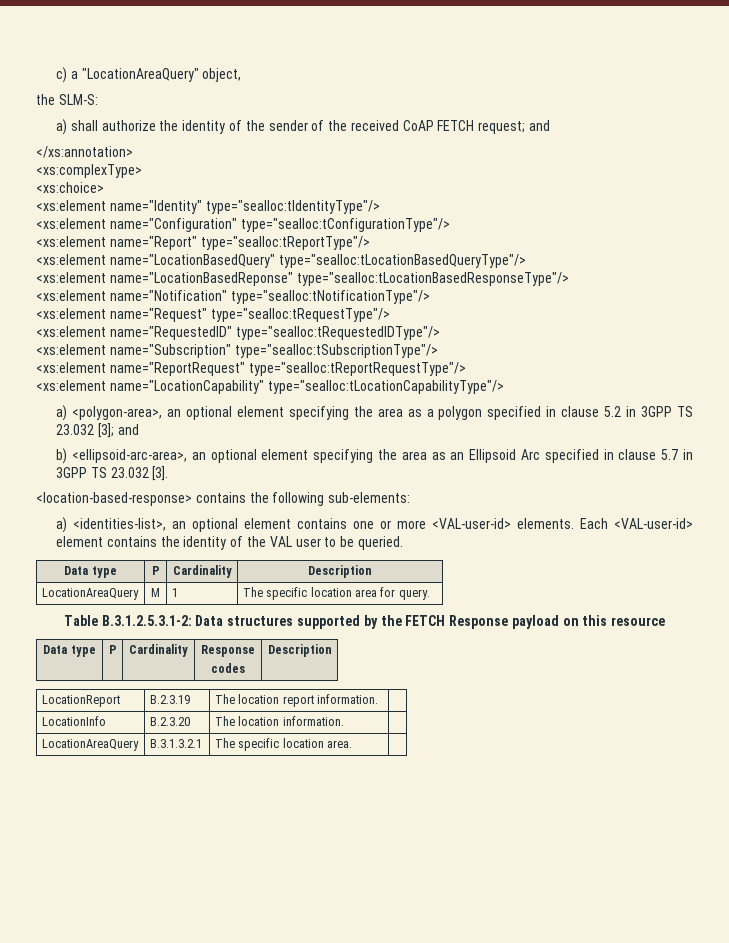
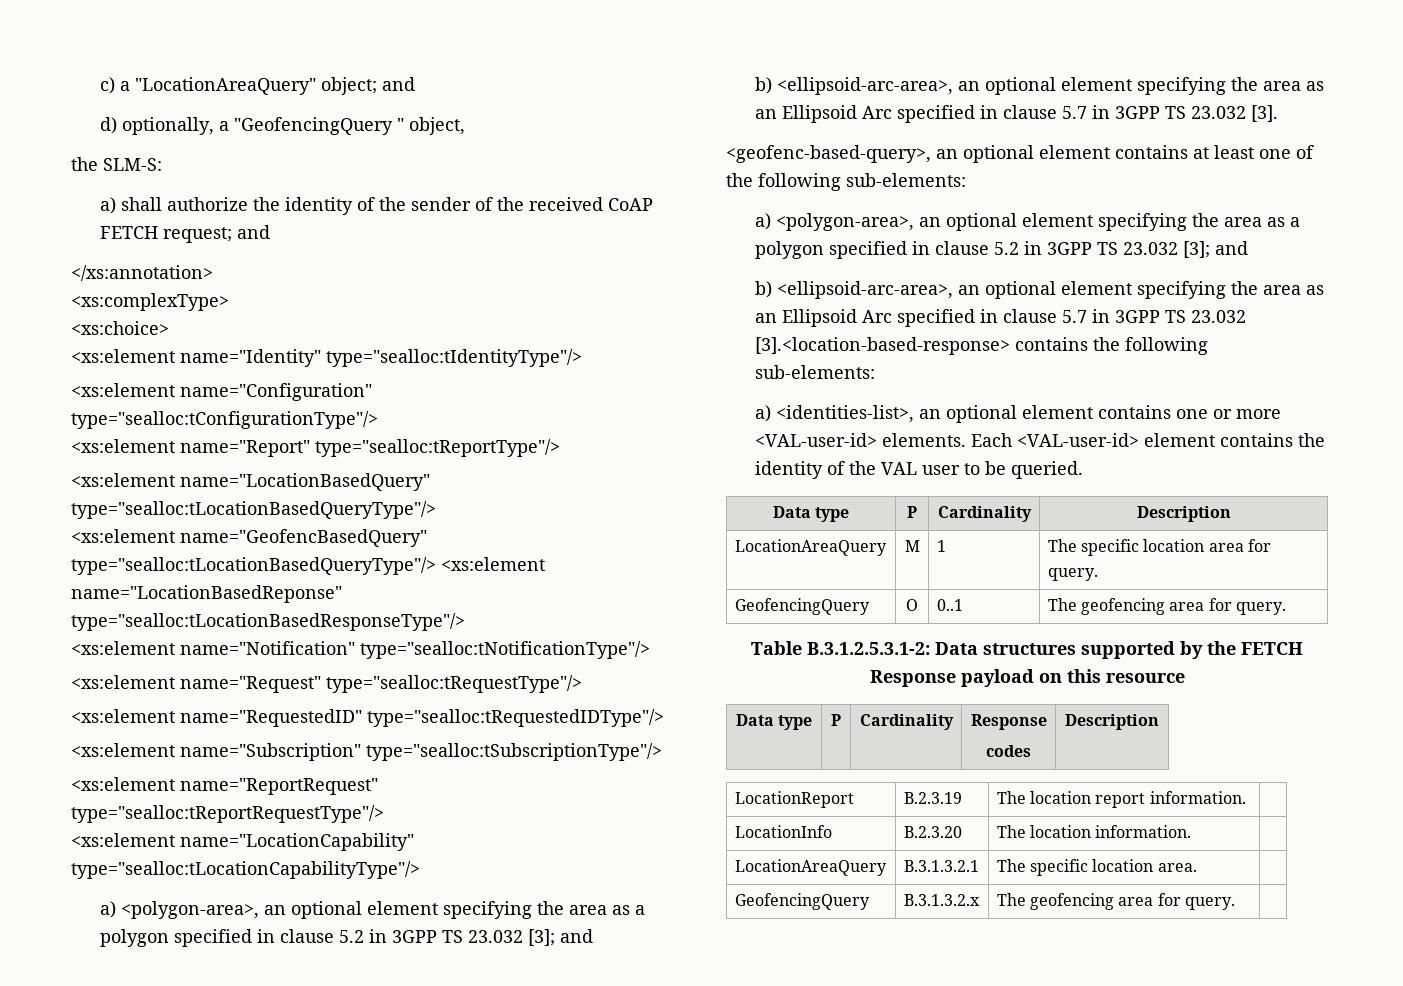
- c) a "LocationAreaQuery" object,
+ c) a "LocationAreaQuery" object; and
+ d) optionally, a "GeofencingQuery " object,
- <xs:element name="LocationBasedReponse" type="sealloc:tLocationBasedResponseType"/>
+ <xs:element name="GeofencBasedQuery" type="sealloc:tLocationBasedQueryType"/> <xs:element name="LocationBasedReponse" type="sealloc:tLocationBasedResponseType"/>
- <location-based-response> contains the following sub-elements:
+ <geofenc-based-query>, an optional element contains at least one of the following sub-elements:
+ a) <polygon-area>, an optional element specifying the area as a polygon specified in clause 5.2 in 3GPP TS 23.032 [3]; and
+ b) <ellipsoid-arc-area>, an optional element specifying the area as an Ellipsoid Arc specified in clause 5.7 in 3GPP TS 23.032 [3].<location-based-response> contains the following sub-elements:
+ GeofencingQuery | O | 0..1 | The geofencing area for query.
+ GeofencingQuery | B.3.1.3.2.x | The geofencing area for query. |

